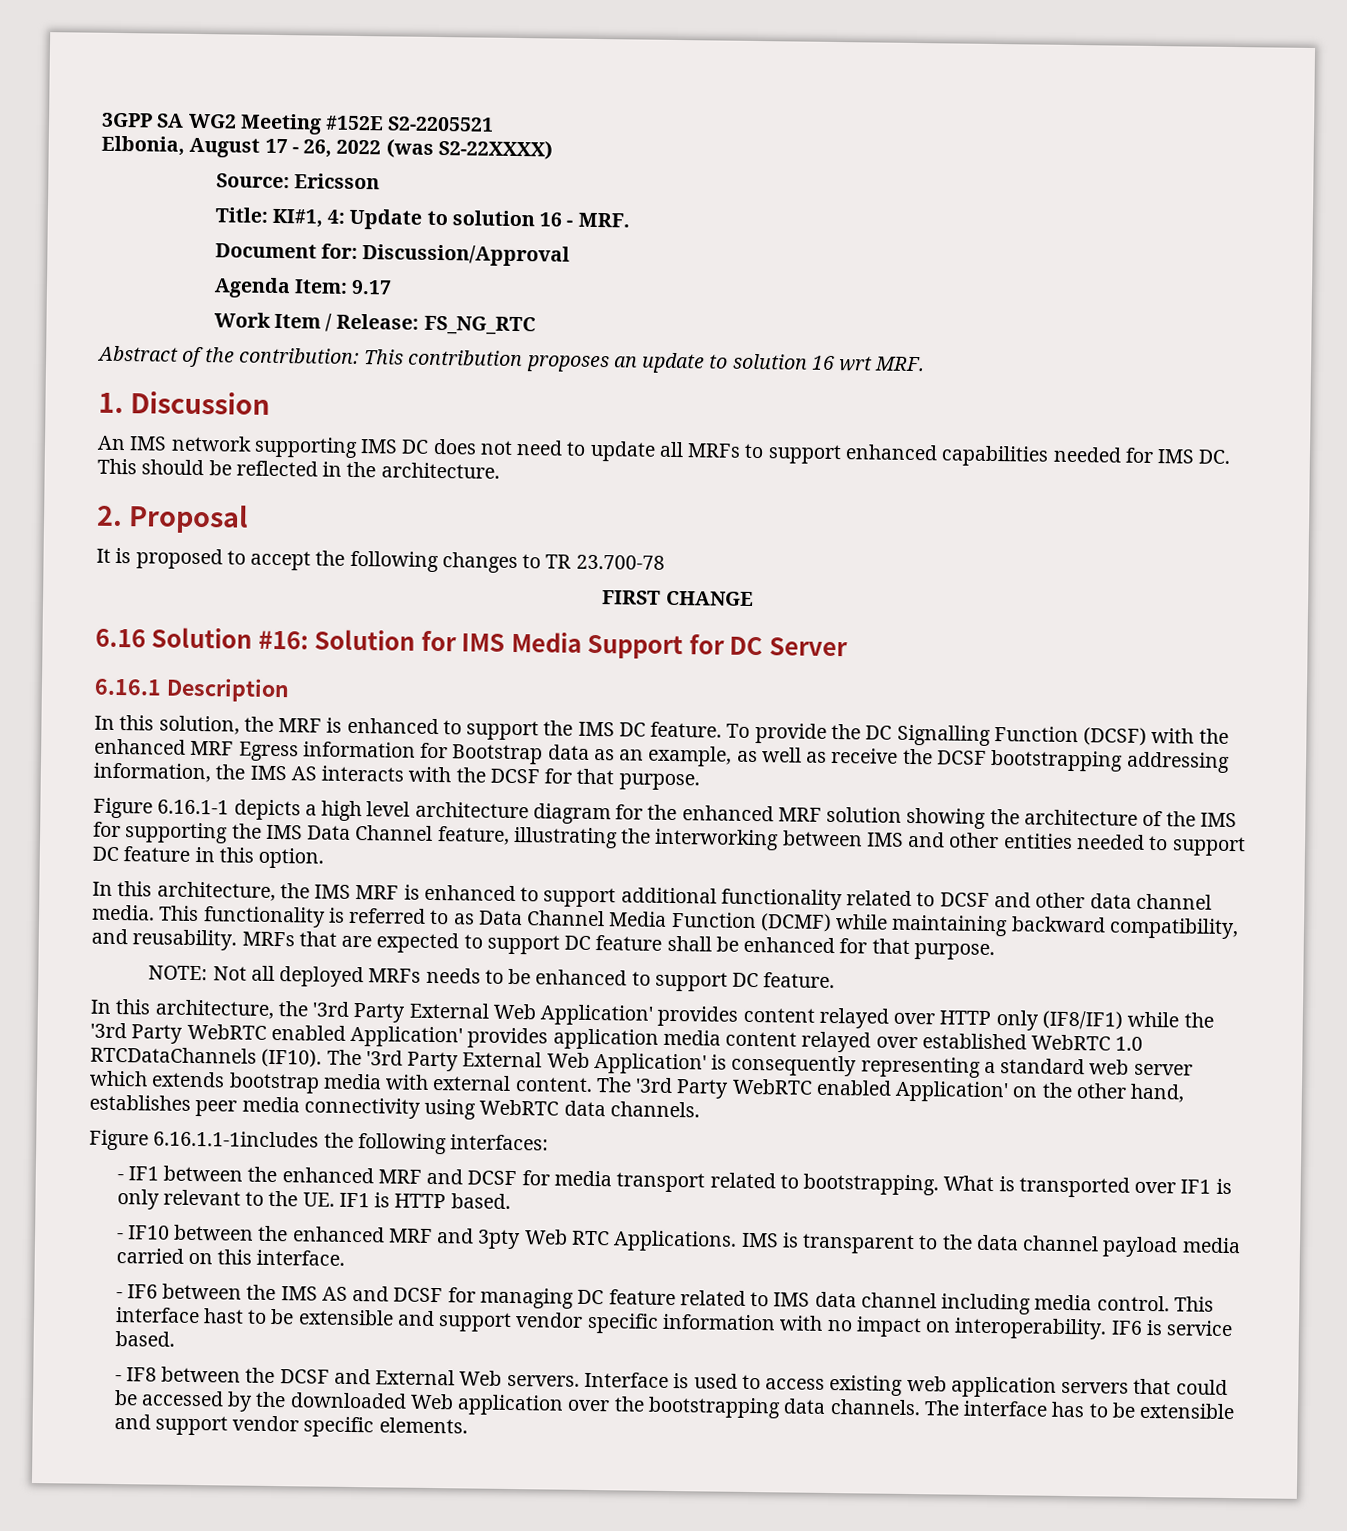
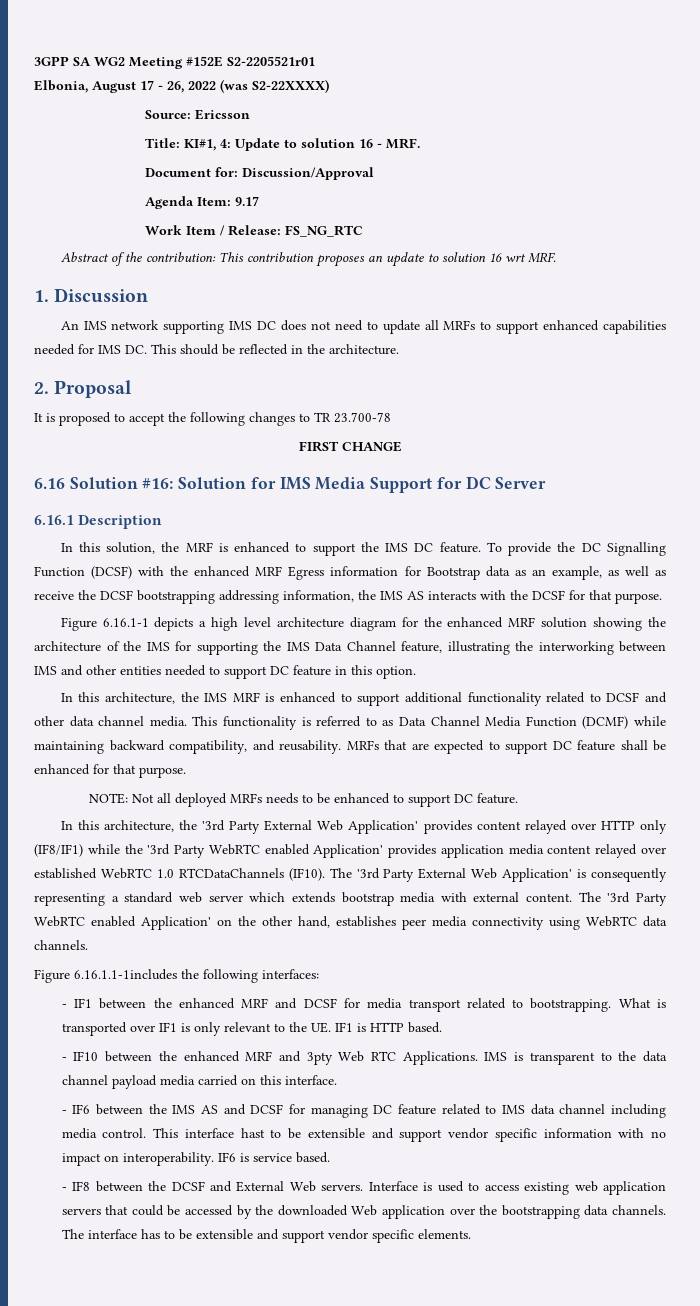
- 3GPP SA WG2 Meeting #152E S2-2205521
+ 3GPP SA WG2 Meeting #152E S2-2205521r01

